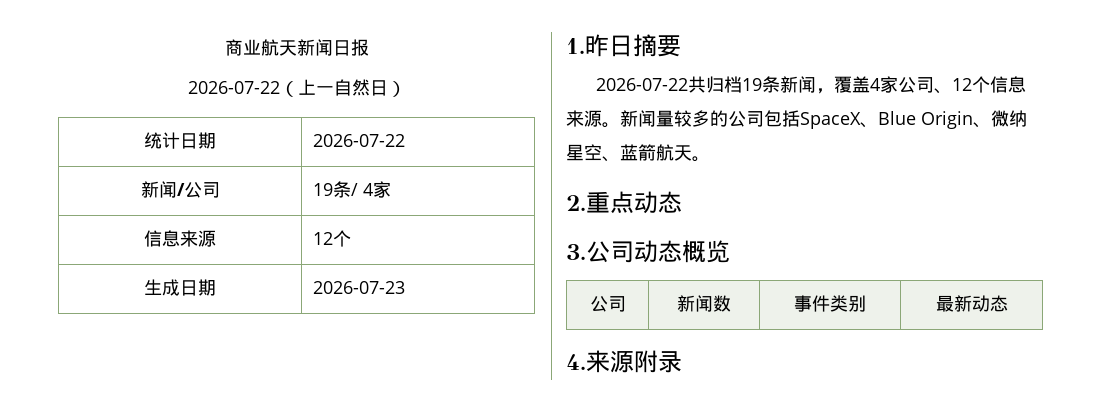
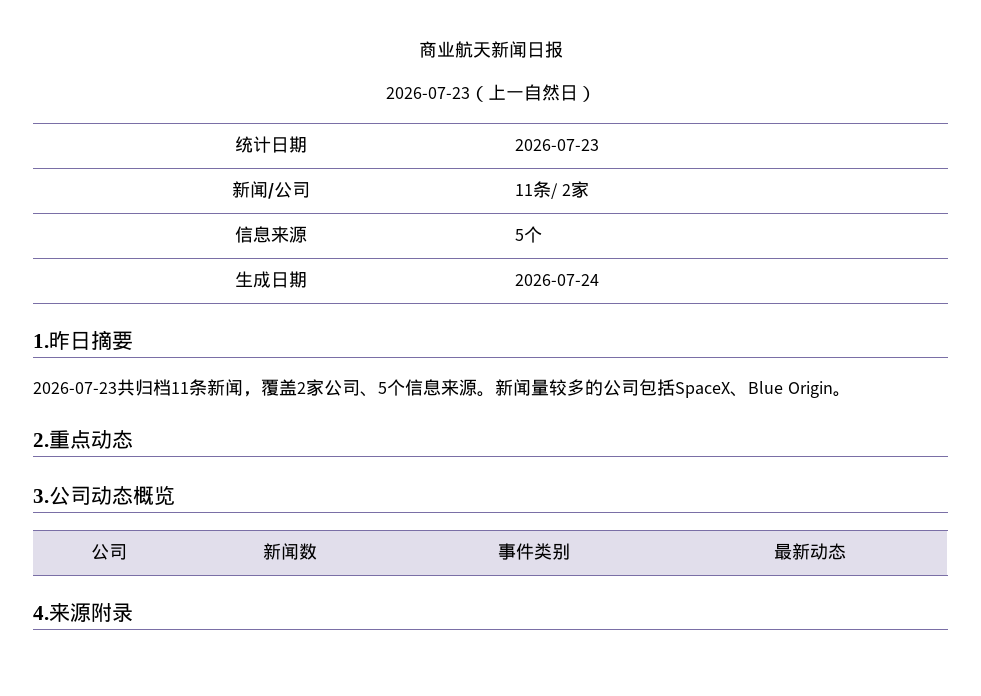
- 2026-07-22（上一自然日）
+ 2026-07-23（上一自然日）
- 统计日期 | 2026-07-22
+ 统计日期 | 2026-07-23
- 新闻/公司 | 19条/ 4家
+ 新闻/公司 | 11条/ 2家
- 信息来源 | 12个
+ 信息来源 | 5个
- 生成日期 | 2026-07-23
+ 生成日期 | 2026-07-24
- 2026-07-22共归档19条新闻，覆盖4家公司、12个信息来源。
+ 2026-07-23共归档11条新闻，覆盖2家公司、5个信息来源。
- 新闻量较多的公司包括SpaceX、Blue Origin、微纳星空、蓝箭航天。
+ 新闻量较多的公司包括SpaceX、Blue Origin。

